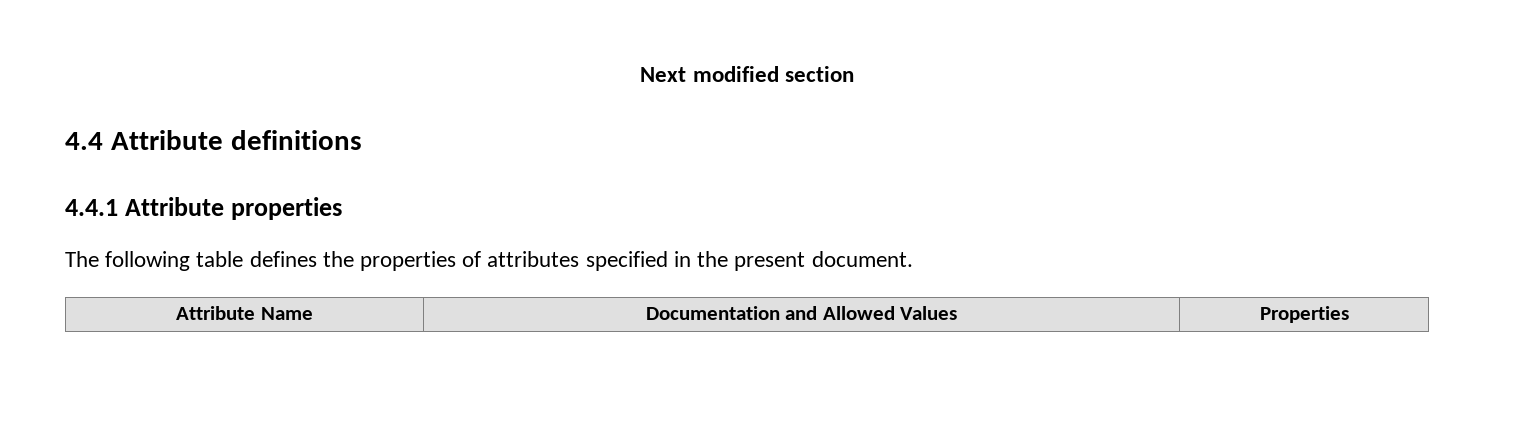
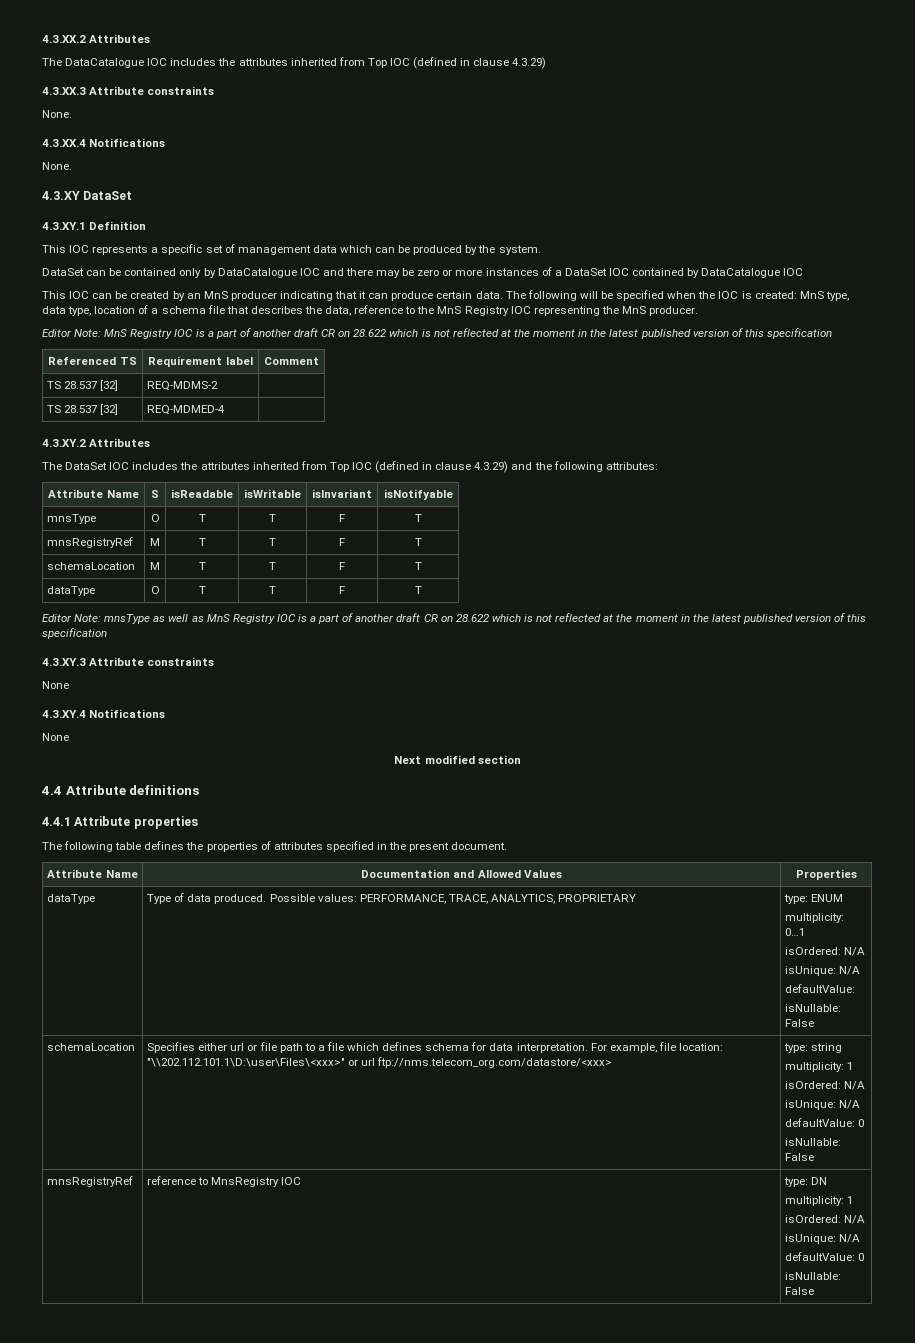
+ 4.3.XX.2 Attributes
+ The DataCatalogue IOC includes the attributes inherited from Top IOC (defined in clause 4.3.29)
+ 4.3.XX.3 Attribute constraints
+ None.
+ 4.3.XX.4 Notifications
+ None.
+ 4.3.XY DataSet
+ 4.3.XY.1 Definition
+ This IOC represents a specific set of management data which can be produced by the system.
+ DataSet can be contained only by DataCatalogue IOC and there may be zero or more instances of a DataSet IOC contained by DataCatalogue IOC
+ This IOC can be created by an MnS producer indicating that it can produce certain data. The following will be specified when the IOC is created: MnS type, data type, location of a schema file that describes the data, reference to the MnS Registry IOC representing the MnS producer.
+ Editor Note: MnS Registry IOC is a part of another draft CR on 28.622 which is not reflected at the moment in the latest published version of this specification
+ Referenced TS | Requirement label | Comment
+ TS 28.537 [32] | REQ-MDMS-2 |
+ TS 28.537 [32] | REQ-MDMED-4 |
+ 4.3.XY.2 Attributes
+ The DataSet IOC includes the attributes inherited from Top IOC (defined in clause 4.3.29) and the following attributes:
+ Attribute Name | S | isReadable | isWritable | isInvariant | isNotifyable
+ mnsType | O | T | T | F | T
+ mnsRegistryRef | M | T | T | F | T
+ schemaLocation | M | T | T | F | T
+ dataType | O | T | T | F | T
+ Editor Note: mnsType as well as MnS Registry IOC is a part of another draft CR on 28.622 which is not reflected at the moment in the latest published version of this specification
+ 4.3.XY.3 Attribute constraints
+ None
+ 4.3.XY.4 Notifications
+ None
+ dataType | Type of data produced. Possible values: PERFORMANCE, TRACE, ANALYTICS, PROPRIETARY | type: ENUM
+ multiplicity: 0…1
+ isOrdered: N/A
+ isUnique: N/A
+ defaultValue:
+ isNullable: False
+ schemaLocation | Specifies either url or file path to a file which defines schema for data interpretation. For example, file location: "\\202.112.101.1\D:\user\Files\<xxx>" or url ftp://nms.telecom_org.com/datastore/<xxx> | type: string
+ multiplicity: 1
+ isOrdered: N/A
+ isUnique: N/A
+ defaultValue: 0
+ isNullable: False
+ mnsRegistryRef | reference to MnsRegistry IOC | type: DN
+ multiplicity: 1
+ isOrdered: N/A
+ isUnique: N/A
+ defaultValue: 0
+ isNullable: False

